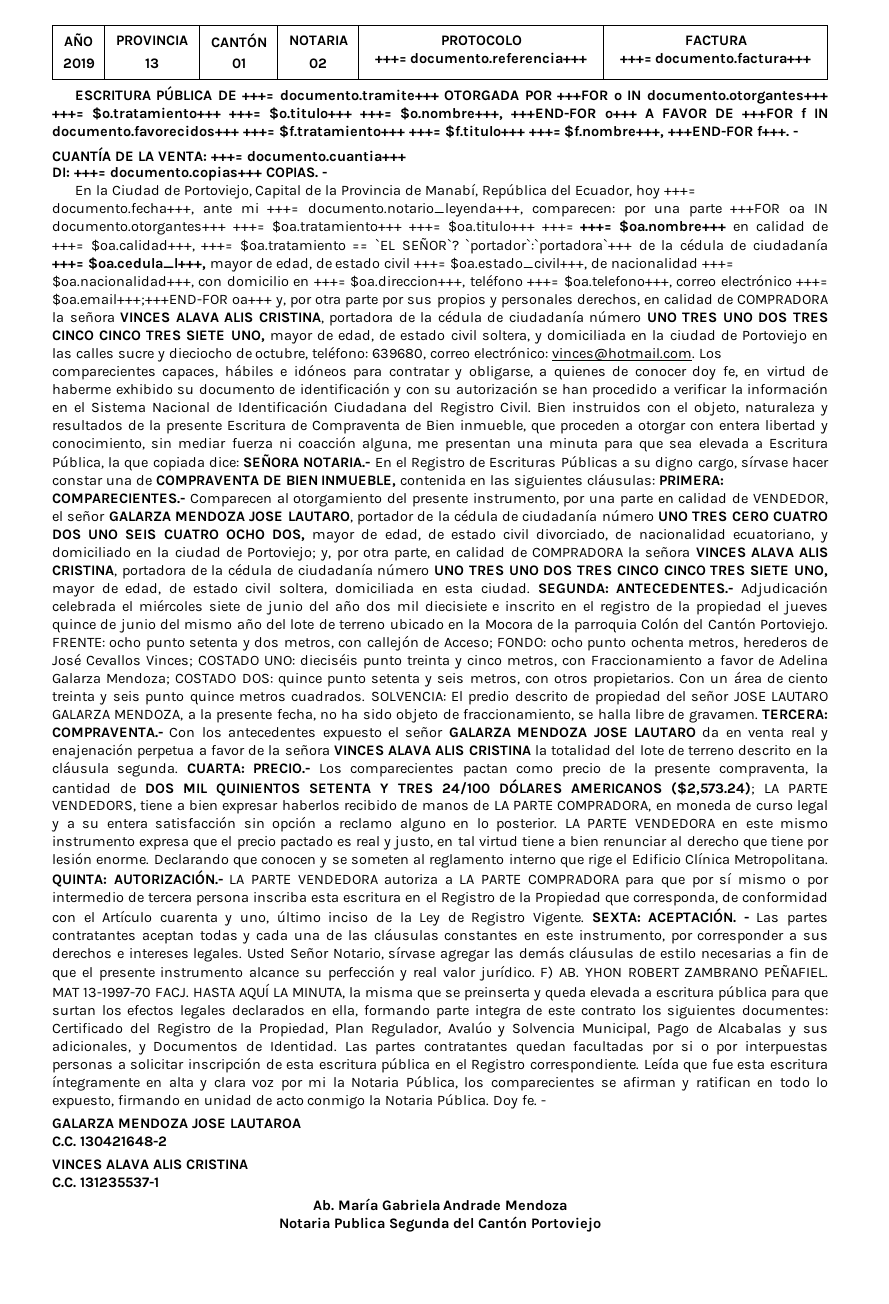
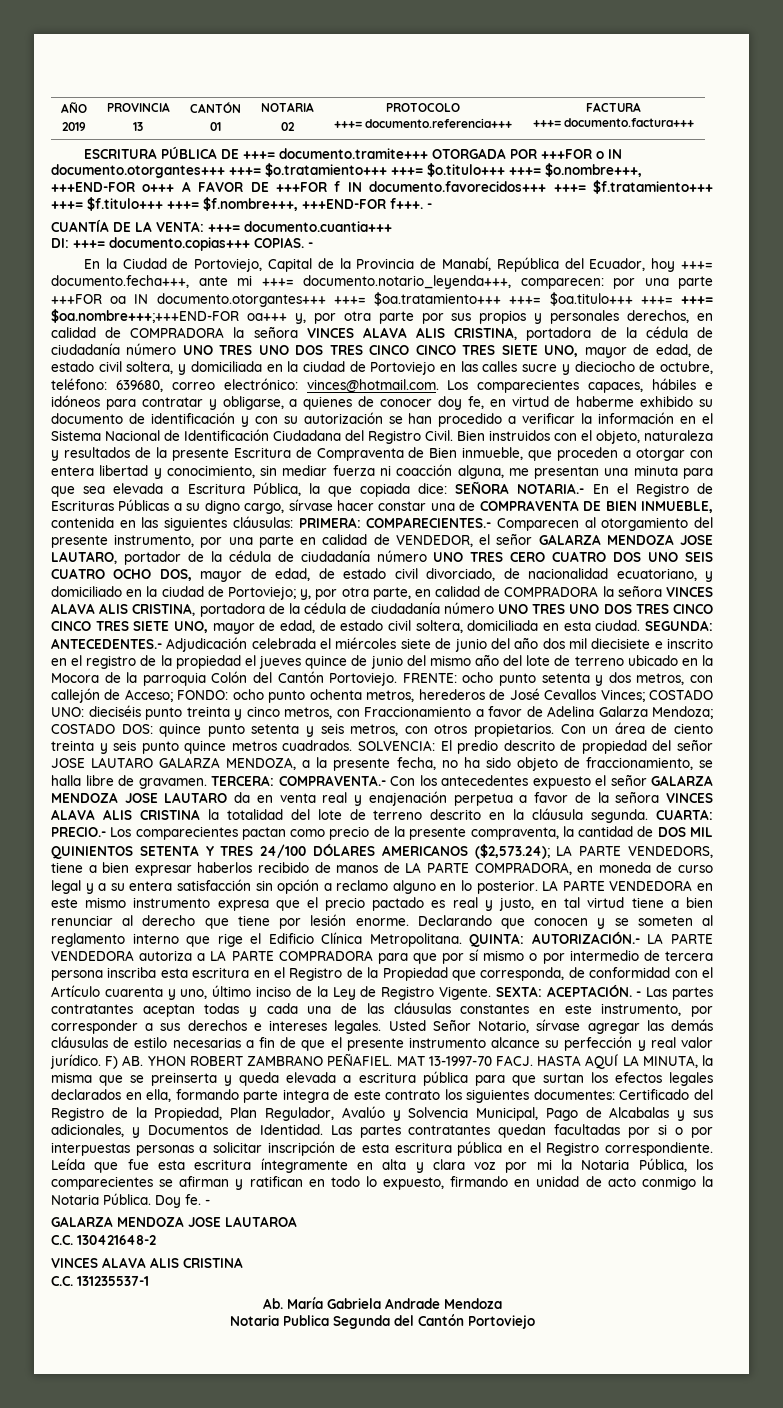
- por una parte +++FOR oa IN documento.otorgantes+++ +++= $oa.tratamiento+++ +++= $oa.titulo+++ +++= +++= $oa.nombre+++ en calidad de +++= $oa.calidad+++, +++= $oa.tratamiento == `EL SEÑOR`? `portador`:`portadora`+++ de la cédula de ciudadanía +++= $oa.cedula_l+++, mayor de edad, de estado civil +++= $oa.estado_civil+++, de nacionalidad +++= $oa.nacionalidad+++, con domicilio en +++= $oa.direccion+++, teléfono +++= $oa.telefono+++, correo electrónico +++= $oa.email+++;+++END-FOR oa+++ y, por otra parte por sus propios y personales derechos, en calidad de COMPRADORA la señora VINCES ALAVA ALIS CRISTINA, portadora de la cédula de ciudadanía número UNO TRES UNO DOS TRES CINCO CINCO TRES SIETE UNO, mayor de edad, de estado civil soltera, y domiciliada en la ciudad de Portoviejo en las calles sucre y dieciocho de octubre, teléfono:
+ por una parte +++FOR oa IN documento.otorgantes+++ +++= $oa.tratamiento+++ +++= $oa.titulo+++ +++= +++= $oa.nombre+++;+++END-FOR oa+++ y, por otra parte por sus propios y personales derechos, en calidad de COMPRADORA la señora VINCES ALAVA ALIS CRISTINA, portadora de la cédula de ciudadanía número UNO TRES UNO DOS TRES CINCO CINCO TRES SIETE UNO, mayor de edad, de estado civil soltera, y domiciliada en la ciudad de Portoviejo en las calles sucre y dieciocho de octubre, teléfono:

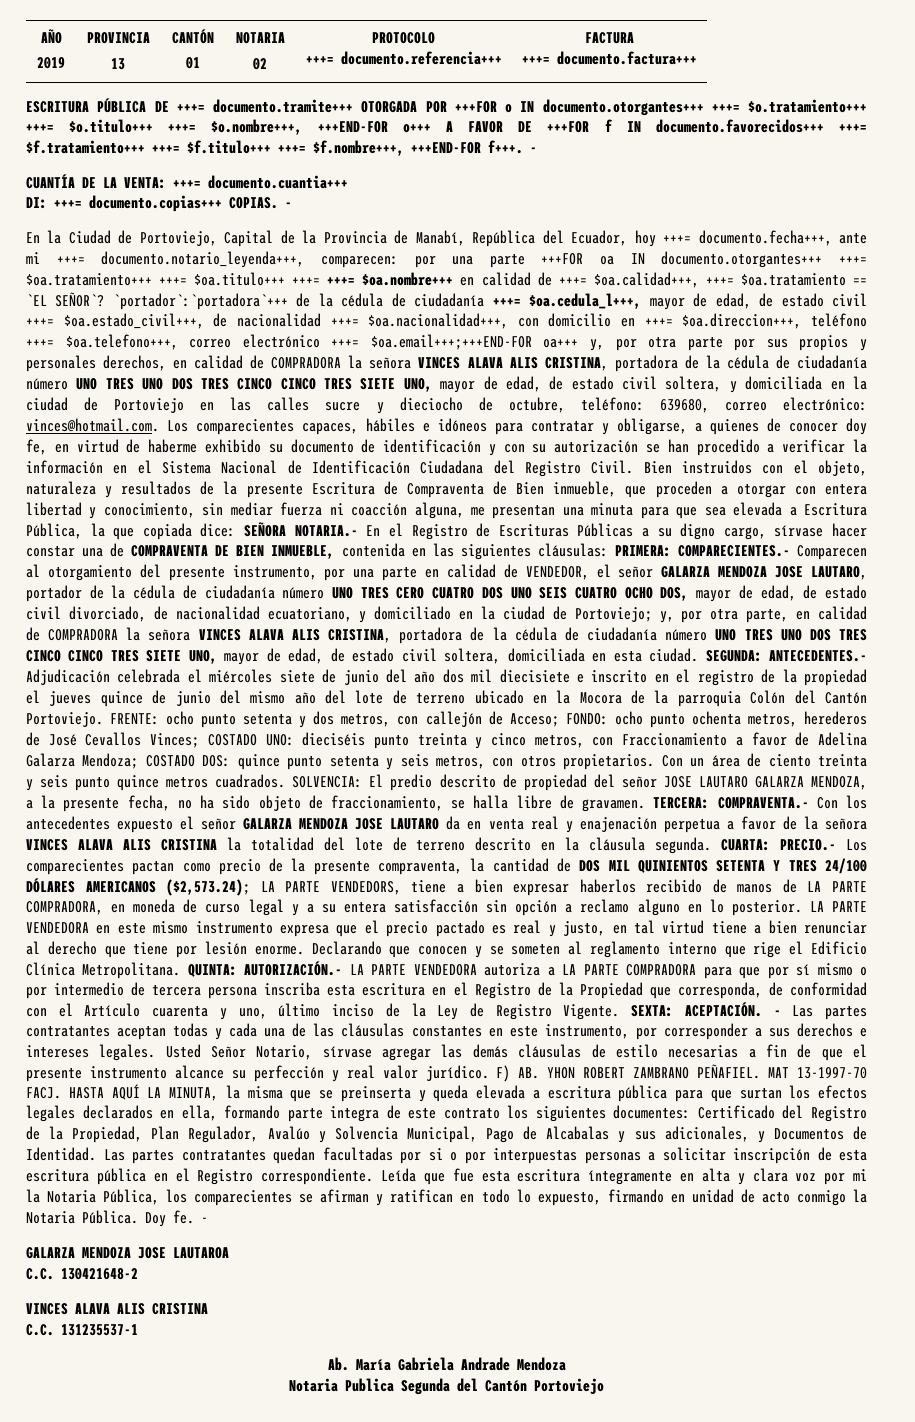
- por una parte +++FOR oa IN documento.otorgantes+++ +++= $oa.tratamiento+++ +++= $oa.titulo+++ +++= +++= $oa.nombre+++;+++END-FOR oa+++ y, por otra parte por sus propios y personales derechos, en calidad de COMPRADORA la señora VINCES ALAVA ALIS CRISTINA, portadora de la cédula de ciudadanía número UNO TRES UNO DOS TRES CINCO CINCO TRES SIETE UNO, mayor de edad, de estado civil soltera, y domiciliada en la ciudad de Portoviejo en las calles sucre y dieciocho de octubre, teléfono:
+ por una parte +++FOR oa IN documento.otorgantes+++ +++= $oa.tratamiento+++ +++= $oa.titulo+++ +++= +++= $oa.nombre+++ en calidad de +++= $oa.calidad+++, +++= $oa.tratamiento == `EL SEÑOR`? `portador`:`portadora`+++ de la cédula de ciudadanía +++= $oa.cedula_l+++, mayor de edad, de estado civil +++= $oa.estado_civil+++, de nacionalidad +++= $oa.nacionalidad+++, con domicilio en +++= $oa.direccion+++, teléfono +++= $oa.telefono+++, correo electrónico +++= $oa.email+++;+++END-FOR oa+++ y, por otra parte por sus propios y personales derechos, en calidad de COMPRADORA la señora VINCES ALAVA ALIS CRISTINA, portadora de la cédula de ciudadanía número UNO TRES UNO DOS TRES CINCO CINCO TRES SIETE UNO, mayor de edad, de estado civil soltera, y domiciliada en la ciudad de Portoviejo en las calles sucre y dieciocho de octubre, teléfono:

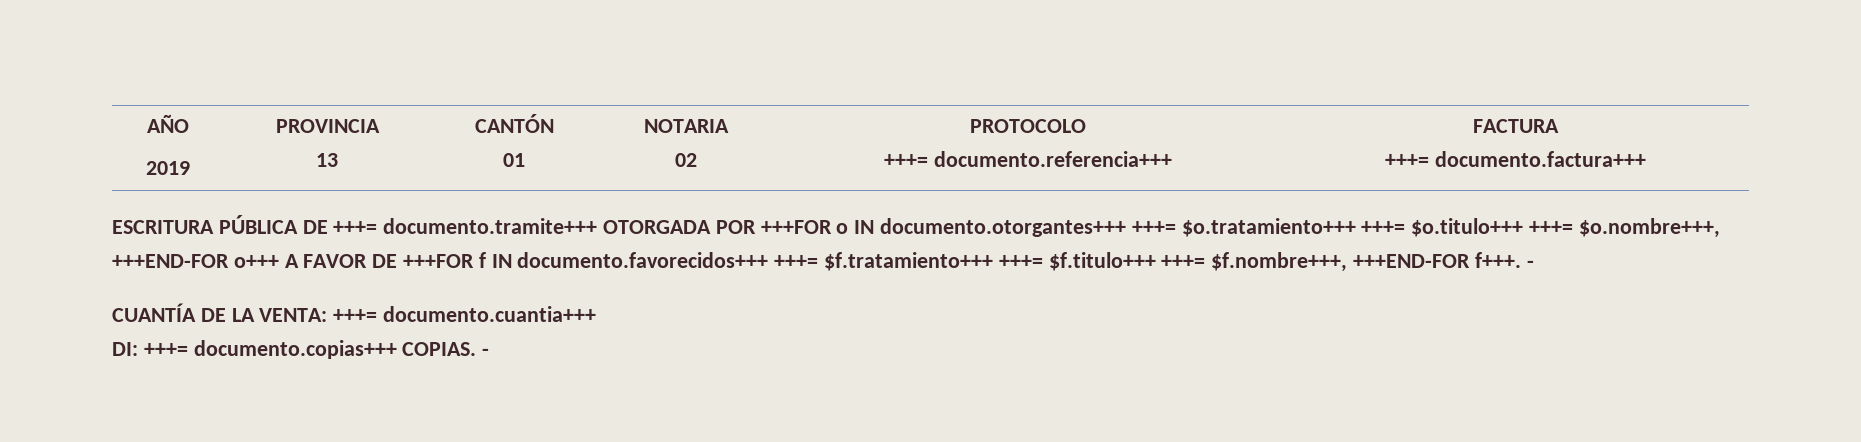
- En la Ciudad de Portoviejo, Capital de la Provincia de Manabí, República del Ecuador, hoy +++= documento.fecha+++, ante mi +++= documento.notario_leyenda+++, comparecen: por una parte +++FOR oa IN documento.otorgantes+++ +++= $oa.tratamiento+++ +++= $oa.titulo+++ +++= +++= $oa.nombre+++ en calidad de +++= $oa.calidad+++, +++= $oa.tratamiento == `EL SEÑOR`? `portador`:`portadora`+++ de la cédula de ciudadanía +++= $oa.cedula_l+++, mayor de edad, de estado civil +++= $oa.estado_civil+++, de nacionalidad +++= $oa.nacionalidad+++, con domicilio en +++= $oa.direccion+++, teléfono +++= $oa.telefono+++, correo electrónico +++= $oa.email+++;+++END-FOR oa+++ y, por otra parte por sus propios y personales derechos, en calidad de COMPRADORA la señora VINCES ALAVA ALIS CRISTINA, portadora de la cédula de ciudadanía número UNO TRES UNO DOS TRES CINCO CINCO TRES SIETE UNO, mayor de edad, de estado civil soltera, y domiciliada en la ciudad de Portoviejo en las calles sucre y dieciocho de octubre, teléfono: 639680, correo electrónico: vinces@hotmail.com. Los comparecientes capaces, hábiles e idóneos para contratar y obligarse, a quienes de conocer doy fe, en virtud de haberme exhibido su documento de identificación y con su autorización se han procedido a verificar la información en el Sistema Nacional de Identificación Ciudadana del Registro Civil. Bien instruidos con el objeto, naturaleza y resultados de la presente Escritura de Compraventa de Bien inmueble, que proceden a otorgar con entera libertad y conocimiento, sin mediar fuerza ni coacción alguna, me presentan una minuta para que sea elevada a Escritura Pública, la que copiada dice: SEÑORA NOTARIA.- En el Registro de Escrituras Públicas a su digno cargo, sírvase hacer constar una de COMPRAVENTA DE BIEN INMUEBLE, contenida en las siguientes cláusulas: PRIMERA: COMPARECIENTES.- Comparecen al otorgamiento del presente instrumento, por una parte en calidad de VENDEDOR, el señor GALARZA MENDOZA JOSE LAUTARO, portador de la cédula de ciudadanía número UNO TRES CERO CUATRO DOS UNO SEIS CUATRO OCHO DOS, mayor de edad, de estado civil divorciado, de nacionalidad ecuatoriano, y domiciliado en la ciudad de Portoviejo; y, por otra parte, en calidad de COMPRADORA la señora VINCES ALAVA ALIS CRISTINA, portadora de la cédula de ciudadanía número UNO TRES UNO DOS TRES CINCO CINCO TRES SIETE UNO, mayor de edad, de estado civil soltera, domiciliada en esta ciudad. SEGUNDA: ANTECEDENTES.- Adjudicación celebrada el miércoles siete de junio del año dos mil diecisiete e inscrito en el registro de la propiedad el jueves quince de junio del mismo año del lote de terreno ubicado en la Mocora de la parroquia Colón del Cantón Portoviejo. FRENTE: ocho punto setenta y dos metros, con callejón de Acceso; FONDO: ocho punto ochenta metros, herederos de José Cevallos Vinces; COSTADO UNO: dieciséis punto treinta y cinco metros, con Fraccionamiento a favor de Adelina Galarza Mendoza; COSTADO DOS: quince punto setenta y seis metros, con otros propietarios. Con un área de ciento treinta y seis punto quince metros cuadrados. SOLVENCIA: El predio descrito de propiedad del señor JOSE LAUTARO GALARZA MENDOZA, a la presente fecha, no ha sido objeto de fraccionamiento, se halla libre de gravamen. TERCERA: COMPRAVENTA.- Con los antecedentes expuesto el señor GALARZA MENDOZA JOSE LAUTARO da en venta real y enajenación perpetua a favor de la señora VINCES ALAVA ALIS CRISTINA la totalidad del lote de terreno descrito en la cláusula segunda. CUARTA: PRECIO.- Los comparecientes pactan como precio de la presente compraventa, la cantidad de DOS MIL QUINIENTOS SETENTA Y TRES 24/100 DÓLARES AMERICANOS ($2,573.24); LA PARTE VENDEDORS, tiene a bien expresar haberlos recibido de manos de LA PARTE COMPRADORA, en moneda de curso legal y a su entera satisfacción sin opción a reclamo alguno en lo posterior. LA PARTE VENDEDORA en este mismo instrumento expresa que el precio pactado es real y justo, en tal virtud tiene a bien renunciar al derecho que tiene por lesión enorme. Declarando que conocen y se someten al reglamento interno que rige el Edificio Clínica Metropolitana. QUINTA: AUTORIZACIÓN.- LA PARTE VENDEDORA autoriza a LA PARTE COMPRADORA para que por sí mismo o por intermedio de tercera persona inscriba esta escritura en el Registro de la Propiedad que corresponda, de conformidad con el Artículo cuarenta y uno, último inciso de la Ley de Registro Vigente. SEXTA: ACEPTACIÓN. - Las partes contratantes aceptan todas y cada una de las cláusulas constantes en este instrumento, por corresponder a sus derechos e intereses legales. Usted Señor Notario, sírvase agregar las demás cláusulas de estilo necesarias a fin de que el presente instrumento alcance su perfección y real valor jurídico. F) AB. YHON ROBERT ZAMBRANO PEÑAFIEL. MAT 13-1997-70 FACJ. HASTA AQUÍ LA MINUTA, la misma que se preinserta y queda elevada a escritura pública para que surtan los efectos legales declarados en ella, formando parte integra de este contrato los siguientes documentes: Certificado del Registro de la Propiedad, Plan Regulador, Avalúo y Solvencia Municipal, Pago de Alcabalas y sus adicionales, y Documentos de Identidad. Las partes contratantes quedan facultadas por si o por interpuestas personas a solicitar inscripción de esta escritura pública en el Registro correspondiente. Leída que fue esta escritura íntegramente en alta y clara voz por mi la Notaria Pública, los comparecientes se afirman y ratifican en todo lo expuesto, firmando en unidad de acto conmigo la Notaria Pública. Doy fe. -
- GALARZA MENDOZA JOSE LAUTAROA
- C.C. 130421648-2
- VINCES ALAVA ALIS CRISTINA
- C.C. 131235537-1
- Ab. María Gabriela Andrade Mendoza
- Notaria Publica Segunda del Cantón Portoviejo

